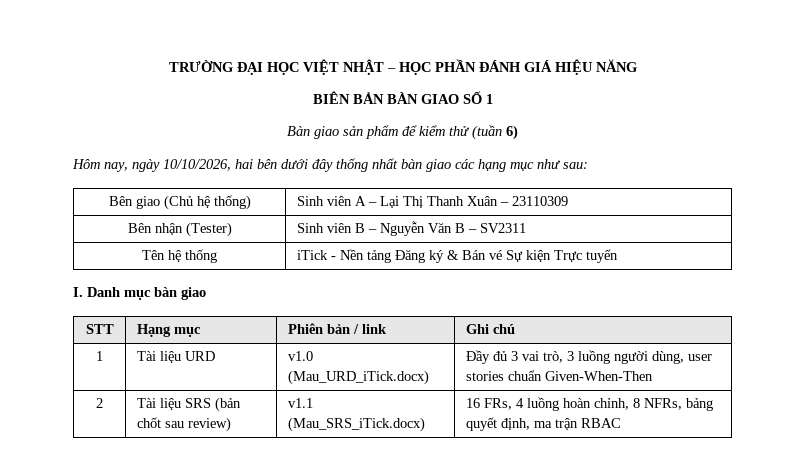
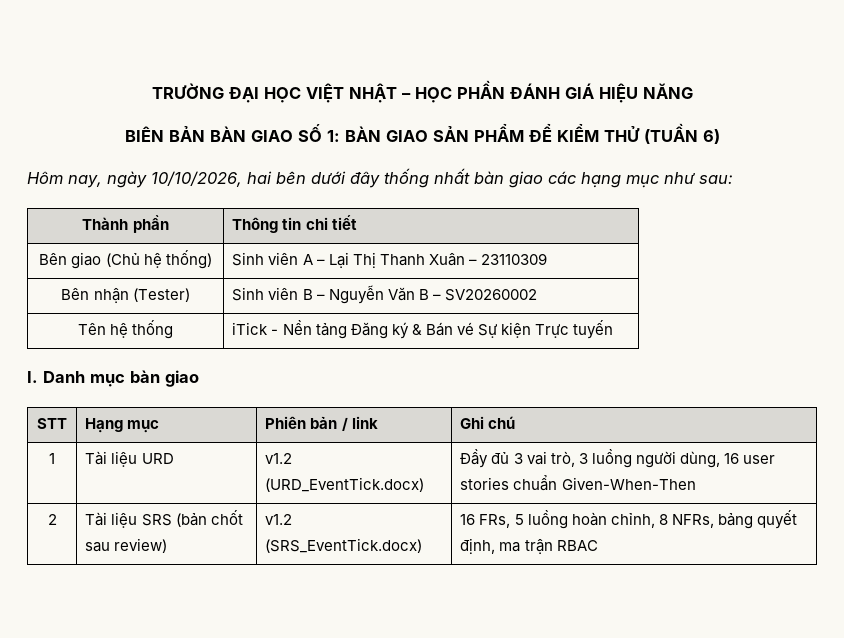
- BIÊN BẢN BÀN GIAO SỐ 1
- Bàn giao sản phẩm để kiểm thử (tuần 6)
+ BIÊN BẢN BÀN GIAO SỐ 1: BÀN GIAO SẢN PHẨM ĐỂ KIỂM THỬ (TUẦN 6)
+ Thành phần | Thông tin chi tiết
- Bên nhận (Tester) | Sinh viên B – Nguyễn Văn B – SV2311
+ Bên nhận (Tester) | Sinh viên B – Nguyễn Văn B – SV20260002
- 1 | Tài liệu URD | v1.0 (Mau_URD_iTick.docx) | Đầy đủ 3 vai trò, 3 luồng người dùng, user stories chuẩn Given-When-Then
+ 1 | Tài liệu URD | v1.2 (URD_EventTick.docx) | Đầy đủ 3 vai trò, 3 luồng người dùng, 16 user stories chuẩn Given-When-Then
- 2 | Tài liệu SRS (bản chốt sau review) | v1.1 (Mau_SRS_iTick.docx) | 16 FRs, 4 luồng hoàn chỉnh, 8 NFRs, bảng quyết định, ma trận RBAC
+ 2 | Tài liệu SRS (bản chốt sau review) | v1.2 (SRS_EventTick.docx) | 16 FRs, 5 luồng hoàn chỉnh, 8 NFRs, bảng quyết định, ma trận RBAC

